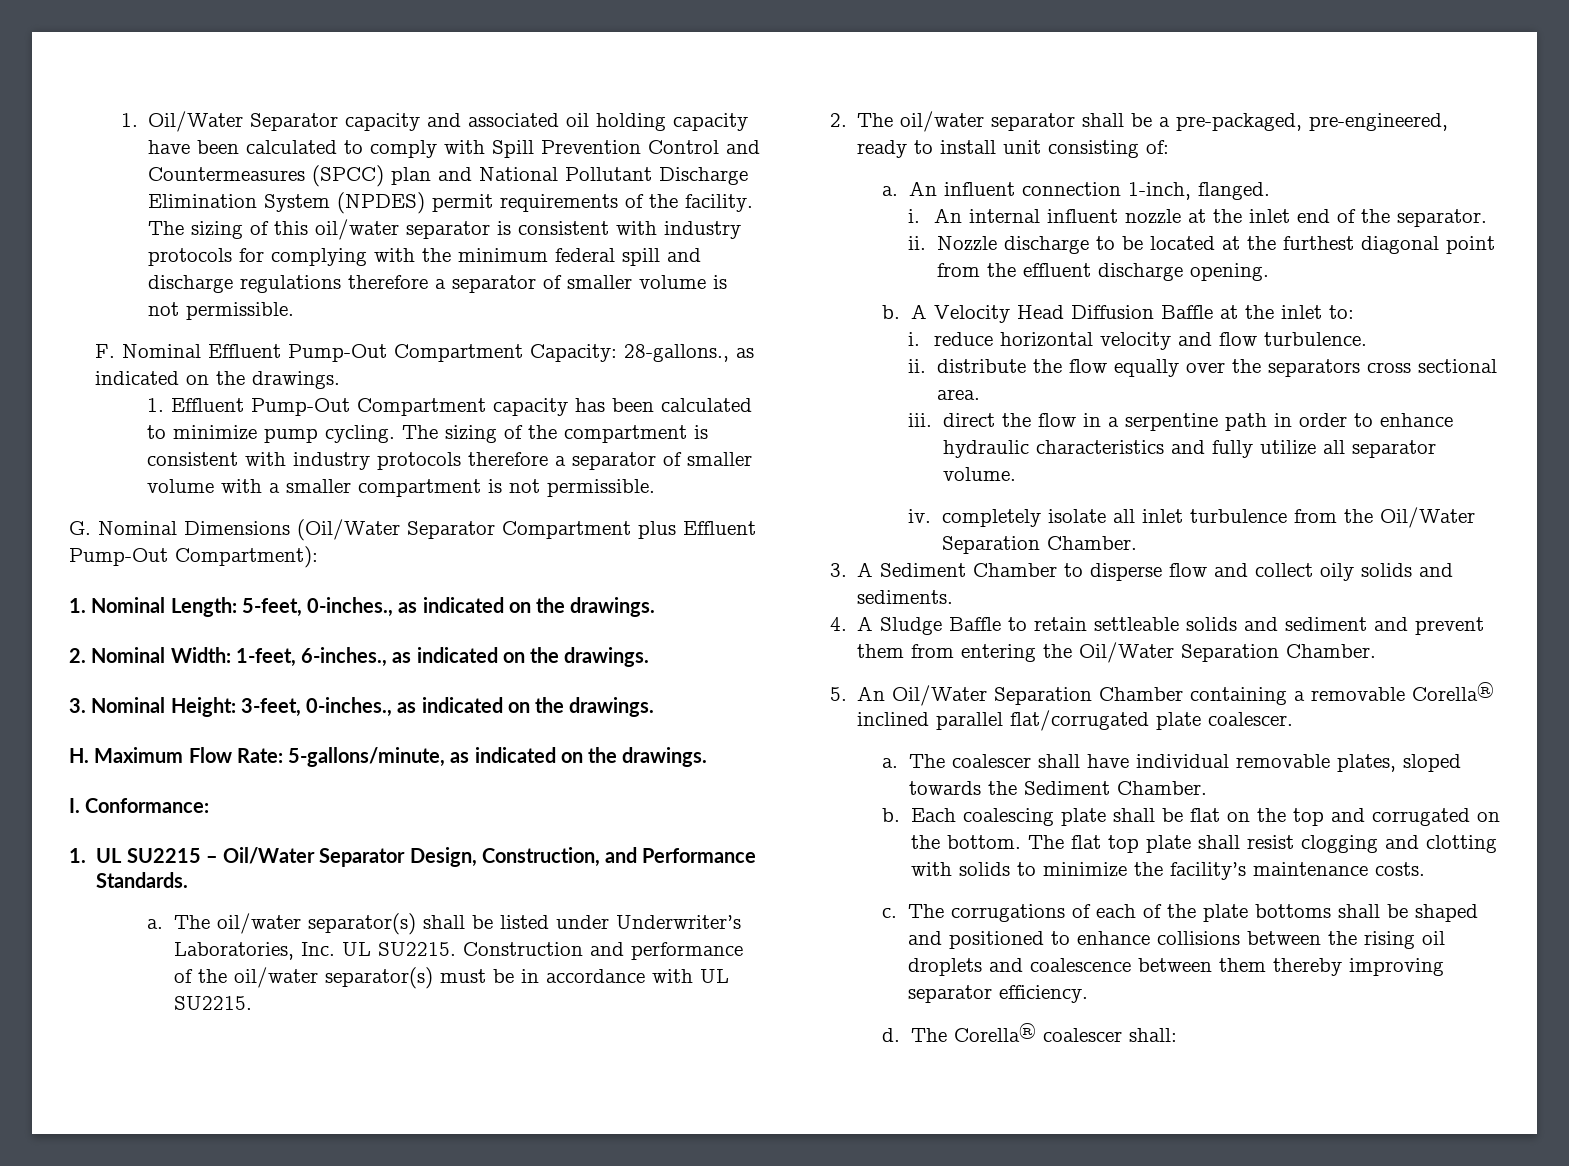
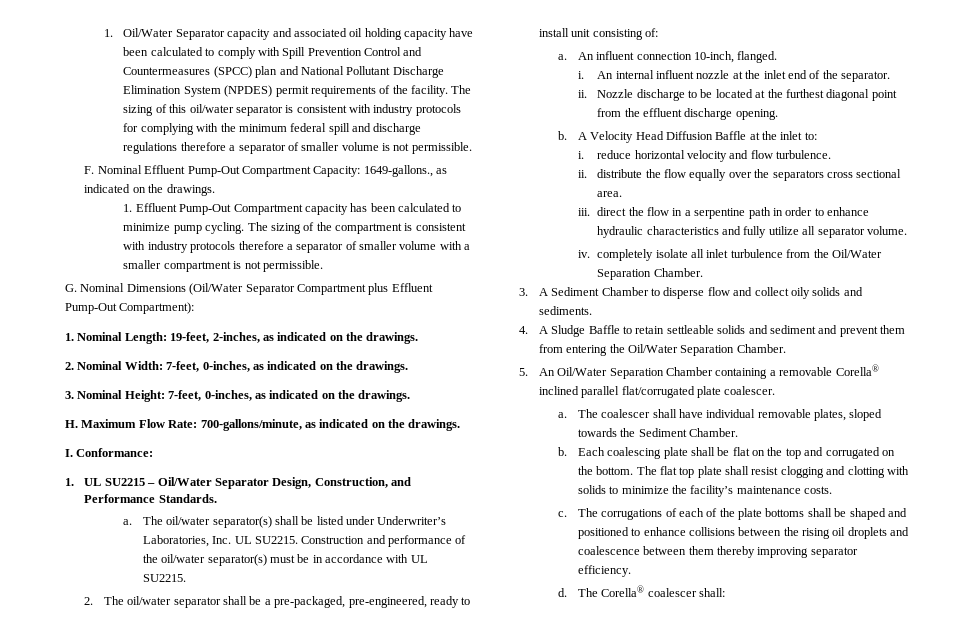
- F. Nominal Effluent Pump-Out Compartment Capacity: 28-gallons., as indicated on the drawings.
+ F. Nominal Effluent Pump-Out Compartment Capacity: 1649-gallons., as indicated on the drawings.
- 1. Nominal Length: 5-feet, 0-inches., as indicated on the drawings.
+ 1. Nominal Length: 19-feet, 2-inches, as indicated on the drawings.
- 2. Nominal Width: 1-feet, 6-inches., as indicated on the drawings.
+ 2. Nominal Width: 7-feet, 0-inches, as indicated on the drawings.
- 3. Nominal Height: 3-feet, 0-inches., as indicated on the drawings.
+ 3. Nominal Height: 7-feet, 0-inches, as indicated on the drawings.
- H. Maximum Flow Rate: 5-gallons/minute, as indicated on the drawings.
+ H. Maximum Flow Rate: 700-gallons/minute, as indicated on the drawings.
- An influent connection 1-inch, flanged.
+ An influent connection 10-inch, flanged.

